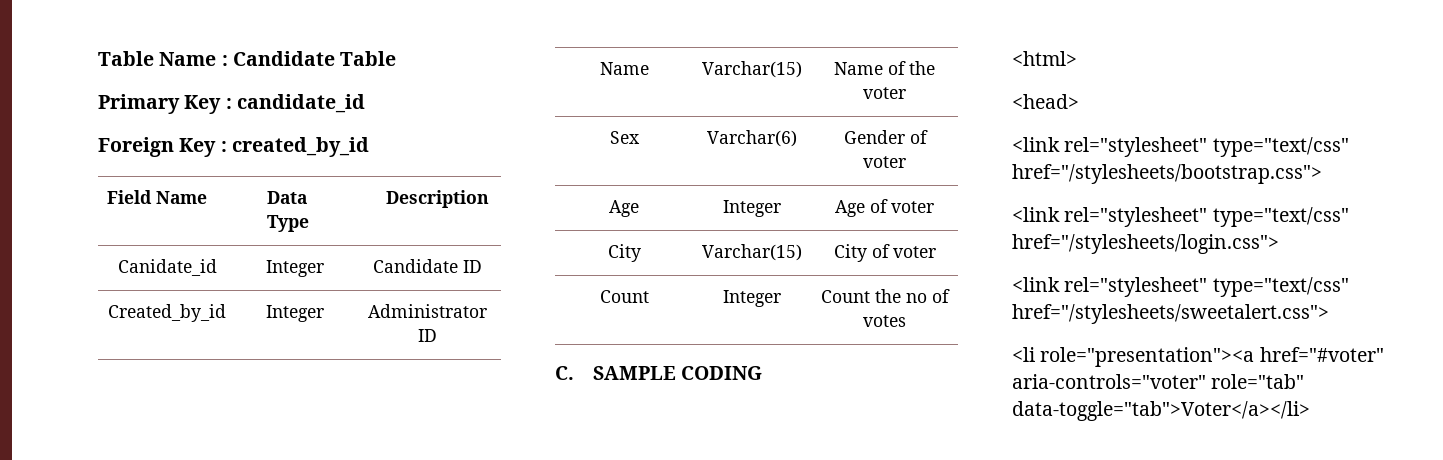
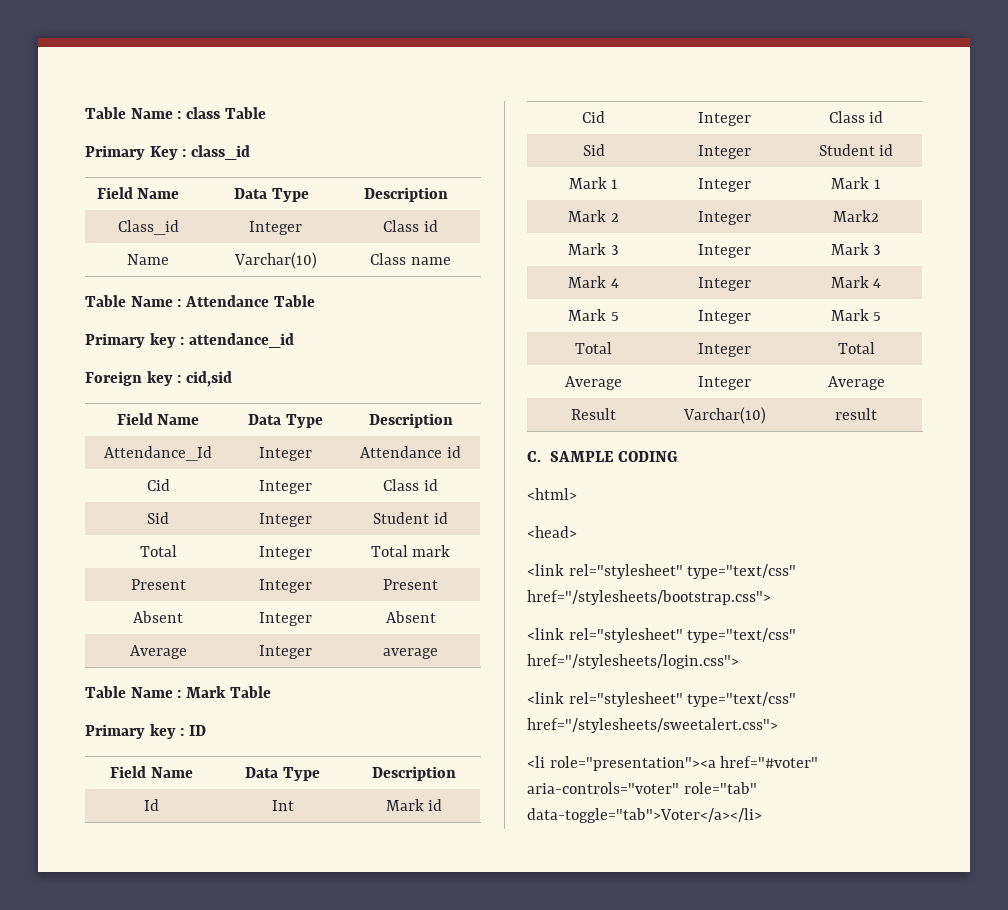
- Table Name : Candidate Table
+ Table Name : class Table
- Primary Key : candidate_id
- Foreign Key : created_by_id
+ Primary Key : class_id
  Field Name | Data Type | Description
- Canidate_id | Integer | Candidate ID
- Created_by_id | Integer | Administrator ID
- Name | Varchar(15) | Name of the voter
- Sex | Varchar(6) | Gender of voter
- Age | Integer | Age of voter
- City | Varchar(15) | City of voter
- Count | Integer | Count the no of votes
+ Class_id | Integer | Class id
+ Name | Varchar(10) | Class name
+ Table Name : Attendance Table
+ Primary key : attendance_id
+ Foreign key : cid,sid
+ Field Name | Data Type | Description
+ Attendance_Id | Integer | Attendance id
+ Cid | Integer | Class id
+ Sid | Integer | Student id
+ Total | Integer | Total mark
+ Present | Integer | Present
+ Absent | Integer | Absent
+ Average | Integer | average
+ Table Name : Mark Table
+ Primary key : ID
+ Field Name | Data Type | Description
+ Id | Int | Mark id
+ Cid | Integer | Class id
+ Sid | Integer | Student id
+ Mark 1 | Integer | Mark 1
+ Mark 2 | Integer | Mark2
+ Mark 3 | Integer | Mark 3
+ Mark 4 | Integer | Mark 4
+ Mark 5 | Integer | Mark 5
+ Total | Integer | Total
+ Average | Integer | Average
+ Result | Varchar(10) | result

